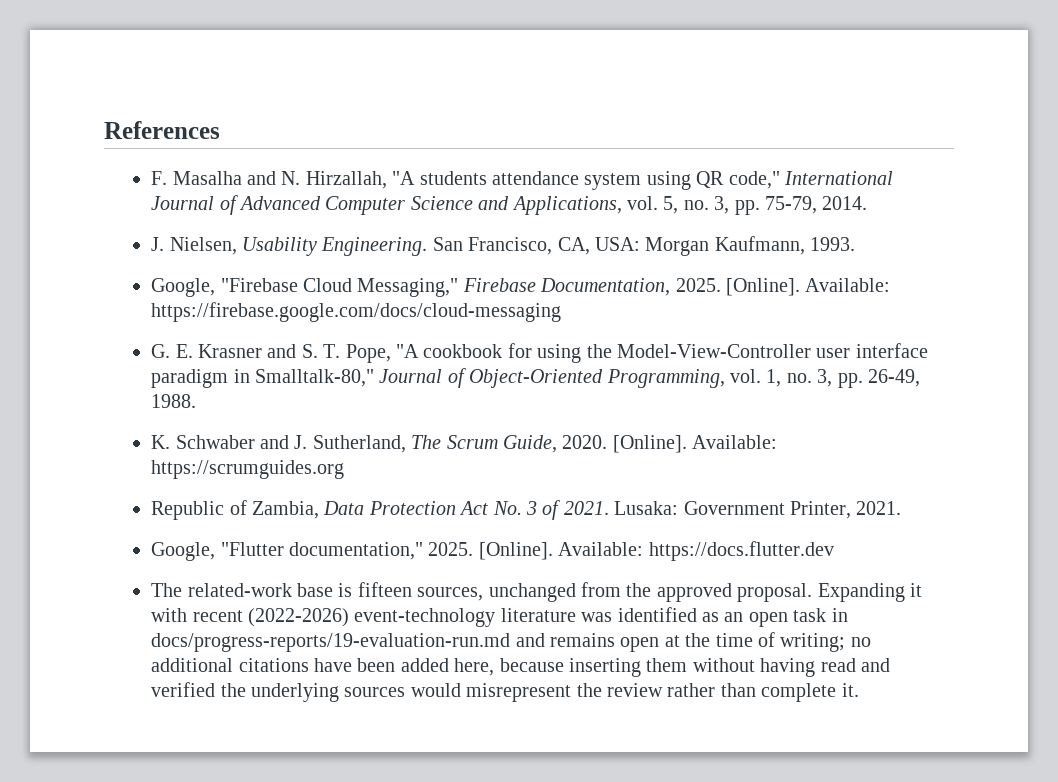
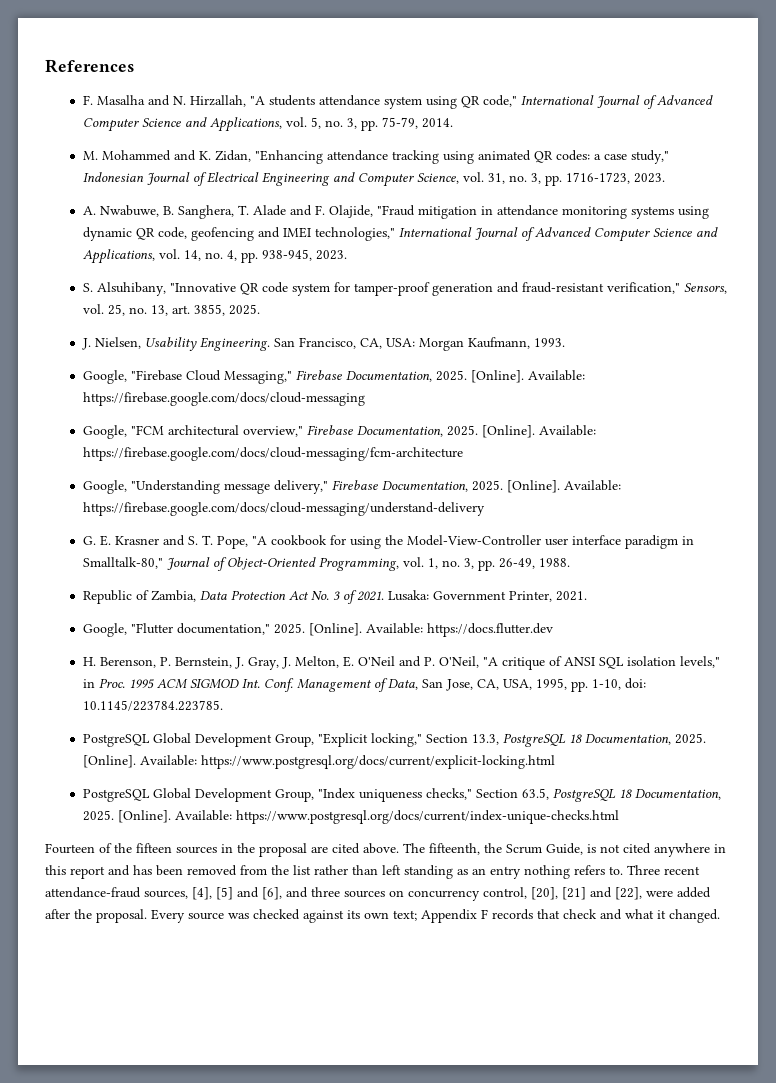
+ M. Mohammed and K. Zidan, "Enhancing attendance tracking using animated QR codes: a case study," Indonesian Journal of Electrical Engineering and Computer Science, vol. 31, no. 3, pp. 1716-1723, 2023.
+ A. Nwabuwe, B. Sanghera, T. Alade and F. Olajide, "Fraud mitigation in attendance monitoring systems using dynamic QR code, geofencing and IMEI technologies," International Journal of Advanced Computer Science and Applications, vol. 14, no. 4, pp. 938-945, 2023.
+ S. Alsuhibany, "Innovative QR code system for tamper-proof generation and fraud-resistant verification," Sensors, vol. 25, no. 13, art. 3855, 2025.
+ Google, "FCM architectural overview," Firebase Documentation, 2025. [Online]. Available: https://firebase.google.com/docs/cloud-messaging/fcm-architecture
+ Google, "Understanding message delivery," Firebase Documentation, 2025. [Online]. Available: https://firebase.google.com/docs/cloud-messaging/understand-delivery
- K. Schwaber and J. Sutherland, The Scrum Guide, 2020. [Online]. Available: https://scrumguides.org
- The related-work base is fifteen sources, unchanged from the approved proposal. Expanding it with recent (2022-2026) event-technology literature was identified as an open task in docs/progress-reports/19-evaluation-run.md and remains open at the time of writing; no additional citations have been added here, because inserting them without having read and verified the underlying sources would misrepresent the review rather than complete it.
+ H. Berenson, P. Bernstein, J. Gray, J. Melton, E. O'Neil and P. O'Neil, "A critique of ANSI SQL isolation levels," in Proc. 1995 ACM SIGMOD Int. Conf. Management of Data, San Jose, CA, USA, 1995, pp. 1-10, doi: 10.1145/223784.223785.
+ PostgreSQL Global Development Group, "Explicit locking," Section 13.3, PostgreSQL 18 Documentation, 2025. [Online]. Available: https://www.postgresql.org/docs/current/explicit-locking.html
+ PostgreSQL Global Development Group, "Index uniqueness checks," Section 63.5, PostgreSQL 18 Documentation, 2025. [Online]. Available: https://www.postgresql.org/docs/current/index-unique-checks.html
+ Fourteen of the fifteen sources in the proposal are cited above. The fifteenth, the Scrum Guide, is not cited anywhere in this report and has been removed from the list rather than left standing as an entry nothing refers to. Three recent attendance-fraud sources, [4], [5] and [6], and three sources on concurrency control, [20], [21] and [22], were added after the proposal. Every source was checked against its own text; Appendix F records that check and what it changed.

